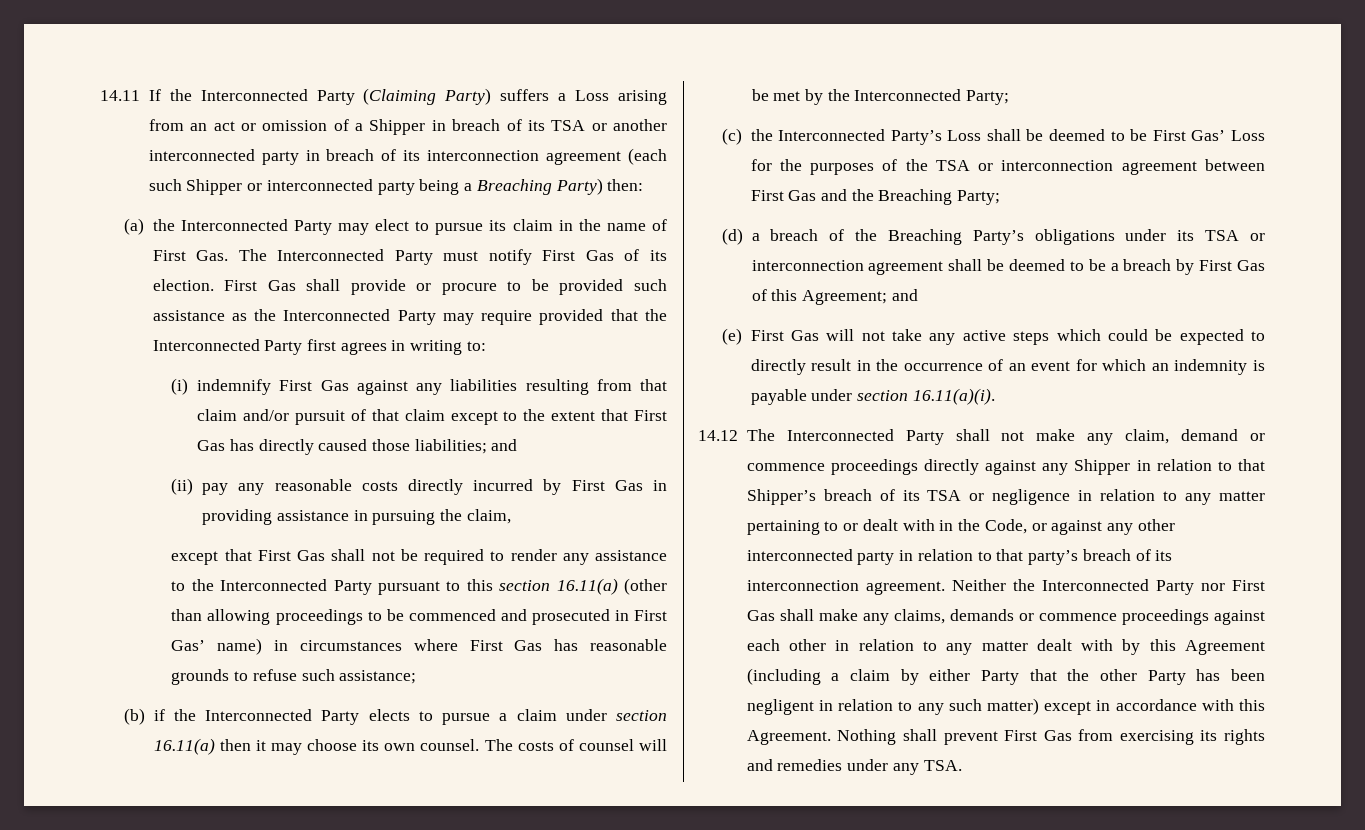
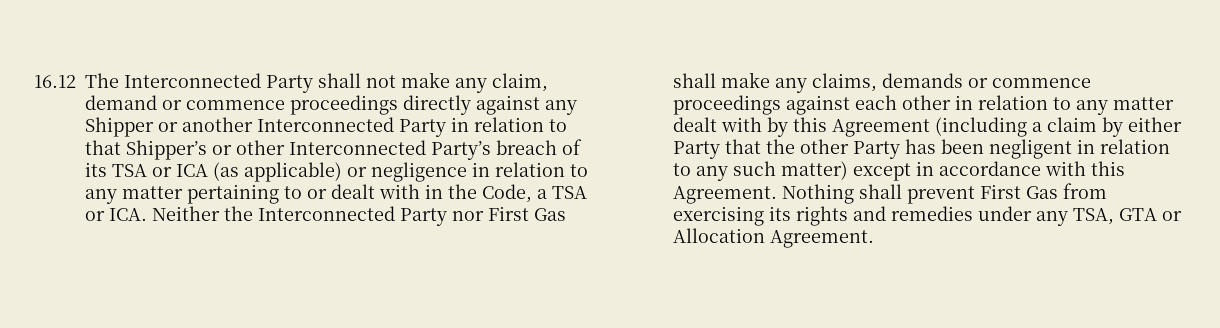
- 14.11 If the Interconnected Party (Claiming Party) suffers a Loss arising from an act or omission of a Shipper in breach of its TSA or another interconnected party in breach of its interconnection agreement (each such Shipper or interconnected party being a Breaching Party) then:
- (a) the Interconnected Party may elect to pursue its claim in the name of First Gas. The Interconnected Party must notify First Gas of its election. First Gas shall provide or procure to be provided such assistance as the Interconnected Party may require provided that the Interconnected Party first agrees in writing to:
- (i) indemnify First Gas against any liabilities resulting from that claim and/or pursuit of that claim except to the extent that First Gas has directly caused those liabilities; and
- (ii) pay any reasonable costs directly incurred by First Gas in providing assistance in pursuing the claim,
- except that First Gas shall not be required to render any assistance to the Interconnected Party pursuant to this section 16.11(a) (other than allowing proceedings to be commenced and prosecuted in First Gas’ name) in circumstances where First Gas has reasonable grounds to refuse such assistance;
- (b) if the Interconnected Party elects to pursue a claim under section 16.11(a) then it may choose its own counsel. The costs of counsel will be met by the Interconnected Party;
- (c) the Interconnected Party’s Loss shall be deemed to be First Gas’ Loss for the purposes of the TSA or interconnection agreement between First Gas and the Breaching Party;
- (d) a breach of the Breaching Party’s obligations under its TSA or interconnection agreement shall be deemed to be a breach by First Gas of this Agreement; and
- (e) First Gas will not take any active steps which could be expected to directly result in the occurrence of an event for which an indemnity is payable under section 16.11(a)(i).
- 14.12 The Interconnected Party shall not make any claim, demand or commence proceedings directly against any Shipper in relation to that Shipper’s breach of its TSA or negligence in relation to any matter pertaining to or dealt with in the Code, or against any other interconnected party in relation to that party’s breach of its interconnection agreement. Neither the Interconnected Party nor First Gas shall make any claims, demands or commence proceedings against each other in relation to any matter dealt with by this Agreement (including a claim by either Party that the other Party has been negligent in relation to any such matter) except in accordance with this Agreement.
+ 16.12 The Interconnected Party shall not make any claim, demand or commence proceedings directly against any Shipper or another Interconnected Party in relation to that Shipper’s or other Interconnected Party’s breach of its TSA or ICA (as applicable) or negligence in relation to any matter pertaining to or dealt with in the Code, a TSA or ICA. Neither the Interconnected Party nor First Gas shall make any claims, demands or commence proceedings against each other in relation to any matter dealt with by this Agreement (including a claim by either Party that the other Party has been negligent in relation to any such matter) except in accordance with this Agreement.
- Nothing shall prevent First Gas from exercising its rights and remedies under any TSA.
+ Nothing shall prevent First Gas from exercising its rights and remedies under any TSA, GTA or Allocation Agreement.

